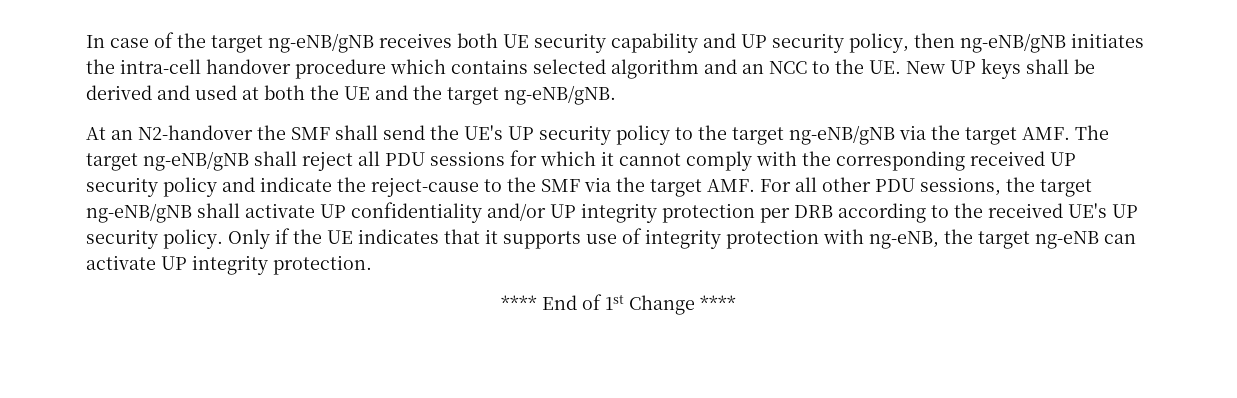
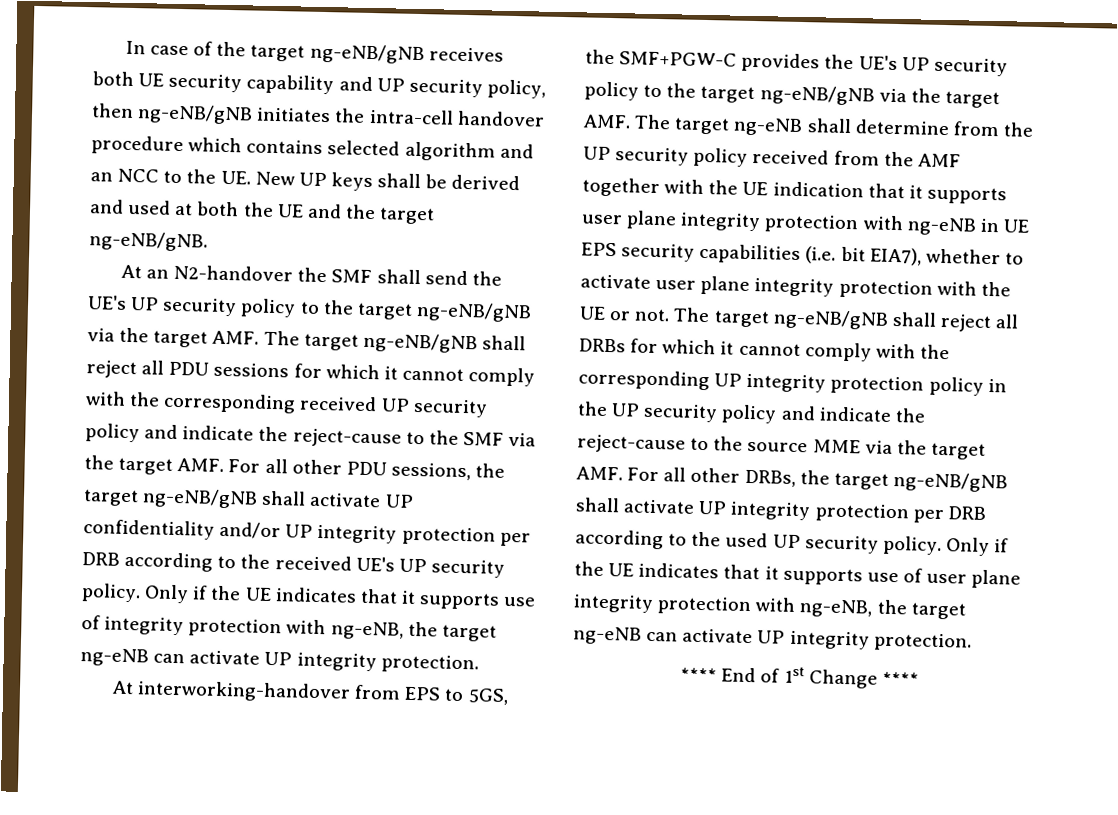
+ At interworking-handover from EPS to 5GS, the SMF+PGW-C provides the UE's UP security policy to the target ng-eNB/gNB via the target AMF. The target ng-eNB shall determine from the UP security policy received from the AMF together with the UE indication that it supports user plane integrity protection with ng-eNB in UE EPS security capabilities (i.e. bit EIA7), whether to activate user plane integrity protection with the UE or not. The target ng-eNB/gNB shall reject all DRBs for which it cannot comply with the corresponding UP integrity protection policy in the UP security policy and indicate the reject-cause to the source MME via the target AMF. For all other DRBs, the target ng-eNB/gNB shall activate UP integrity protection per DRB according to the used UP security policy. Only if the UE indicates that it supports use of user plane integrity protection with ng-eNB, the target ng-eNB can activate UP integrity protection.

